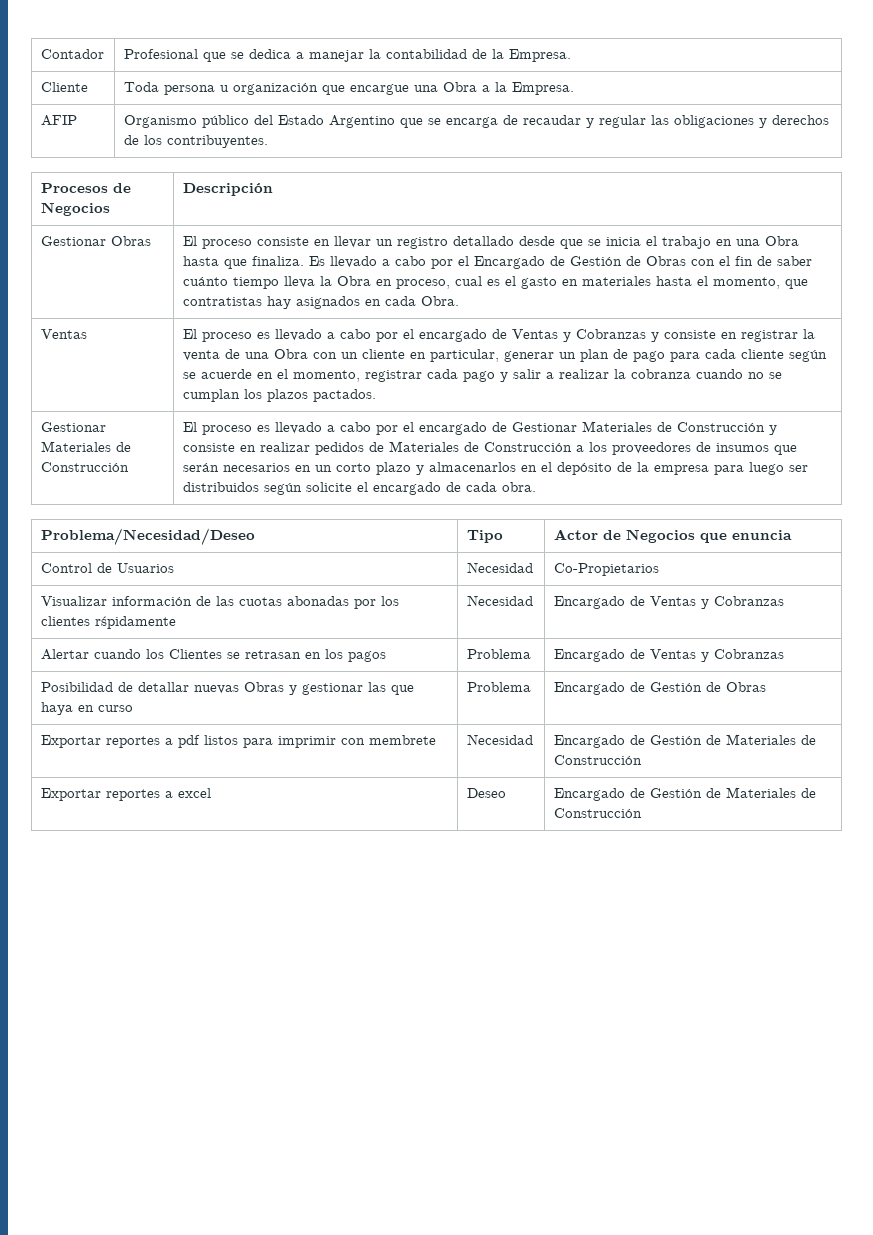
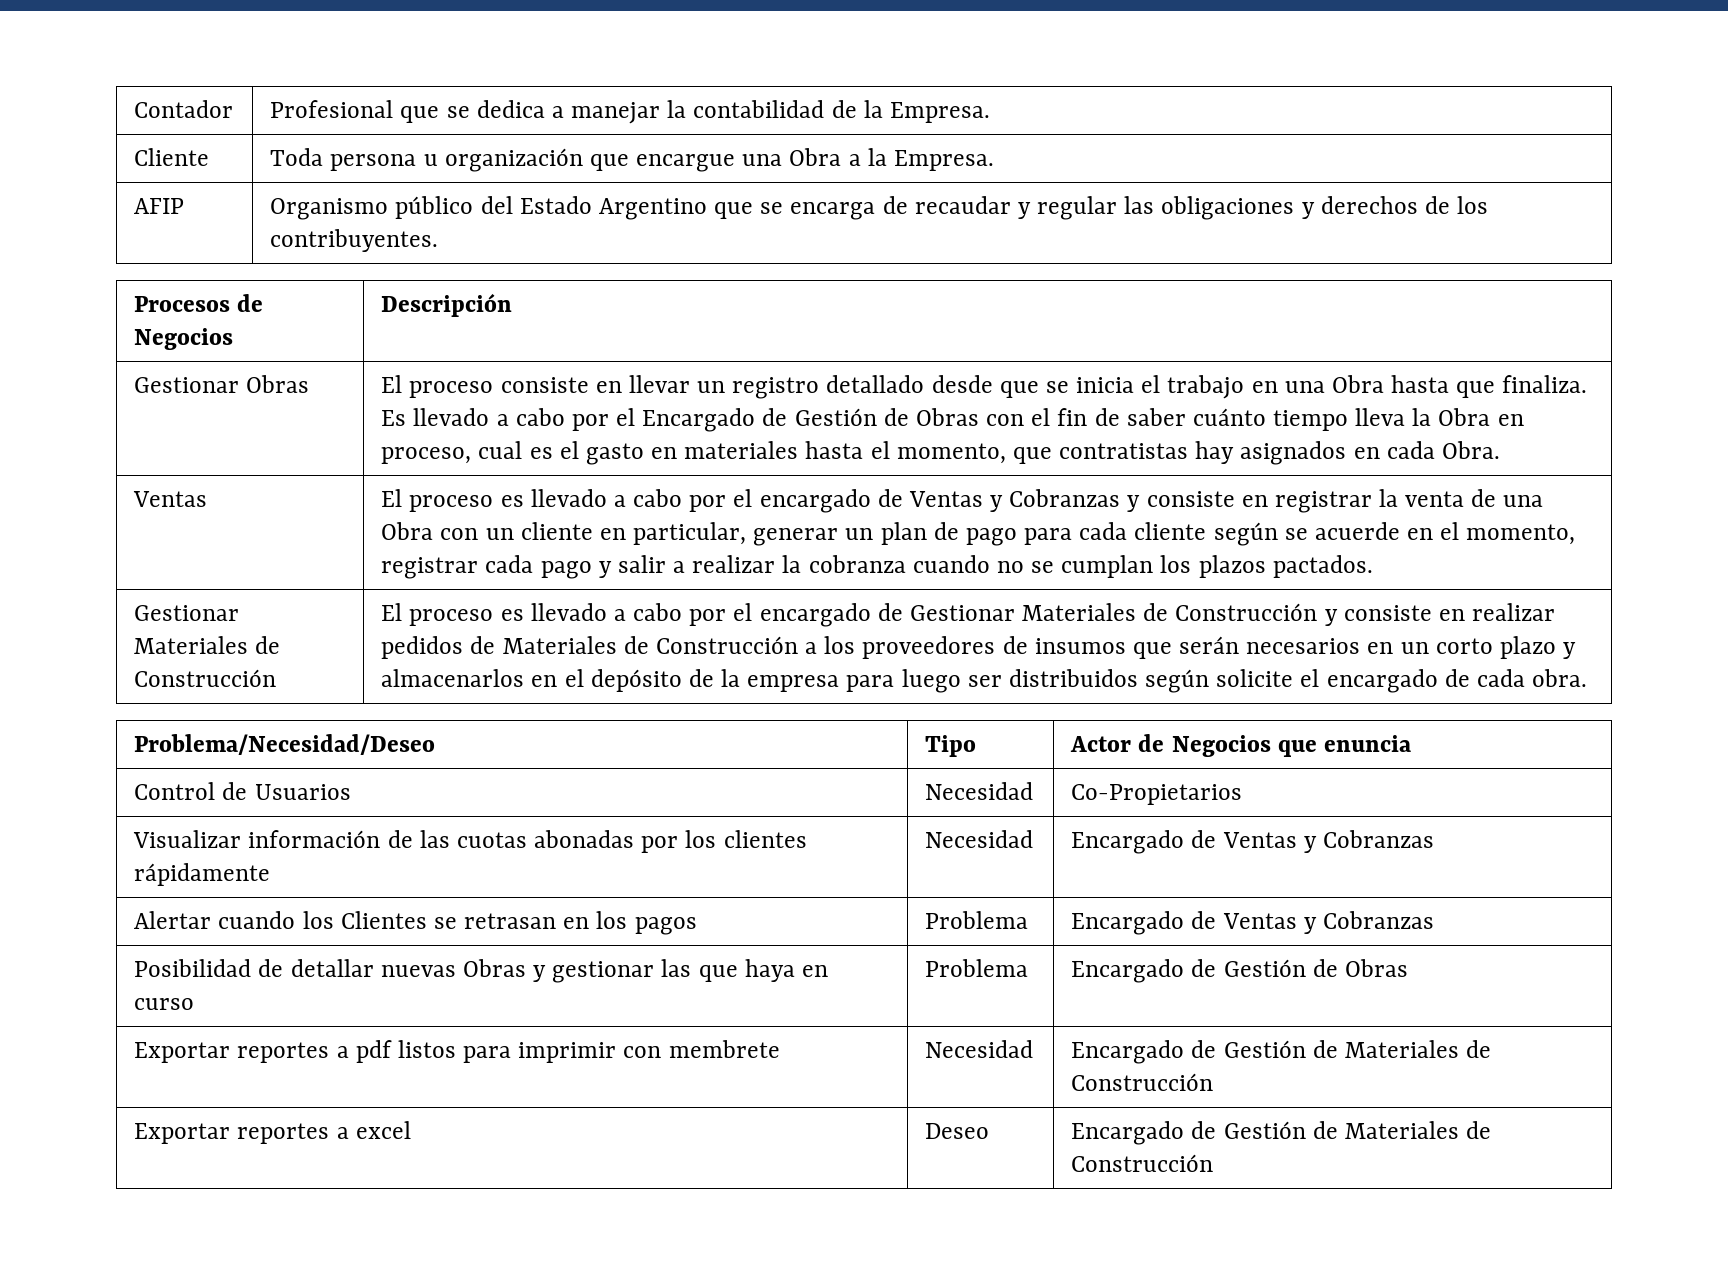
- Visualizar información de las cuotas abonadas por los clientes rśpidamente | Necesidad | Encargado de Ventas y Cobranzas
+ Visualizar información de las cuotas abonadas por los clientes rápidamente | Necesidad | Encargado de Ventas y Cobranzas

